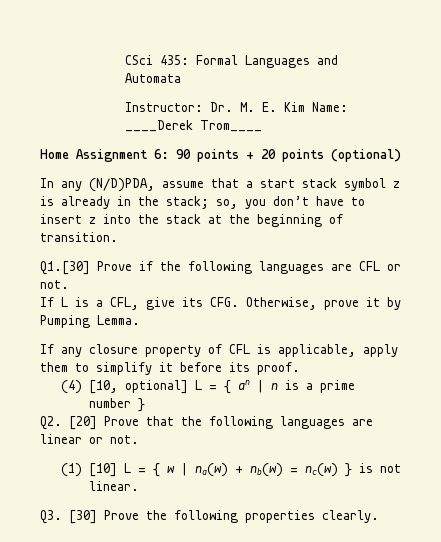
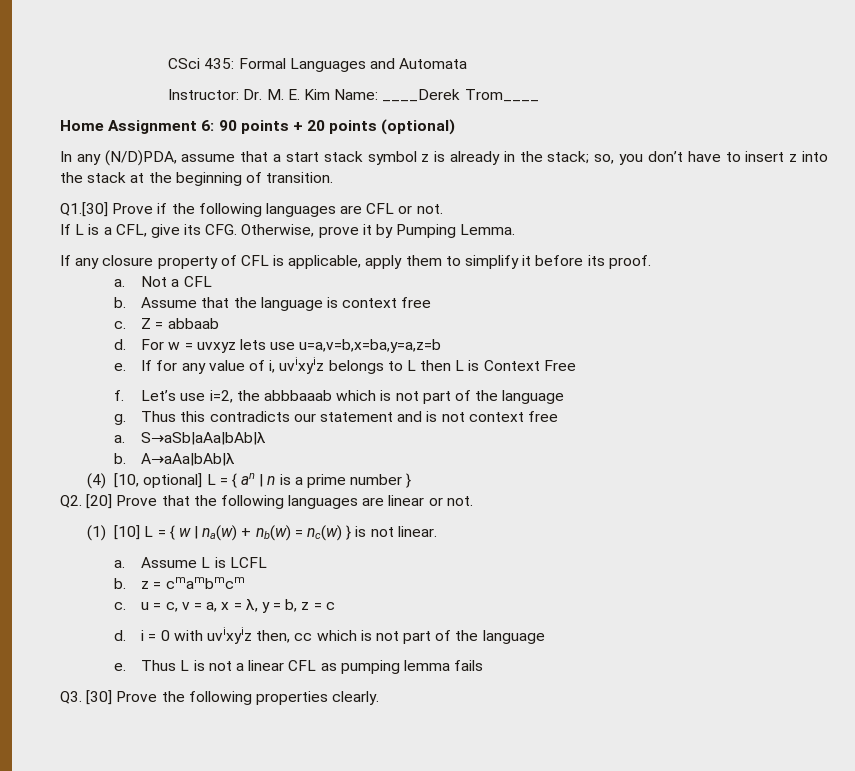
+ a. Not a CFL
+ b. Assume that the language is context free
+ c. Z = abbaab
+ d. For w = uvxyz lets use u=a,v=b,x=ba,y=a,z=b
+ e. If for any value of i, uvixyiz belongs to L then L is Context Free
+ f. Let’s use i=2, the abbbaaab which is not part of the language
+ g. Thus this contradicts our statement and is not context free
+ a. S→aSb|aAa|bAb|λ
+ b. A→aAa|bAb|λ
+ a. Assume L is LCFL
+ b. z = cmambmcm
+ c. u = c, v = a, x = λ, y = b, z = c
+ d. i = 0 with uvixyiz then, cc which is not part of the language
+ e. Thus L is not a linear CFL as pumping lemma fails

